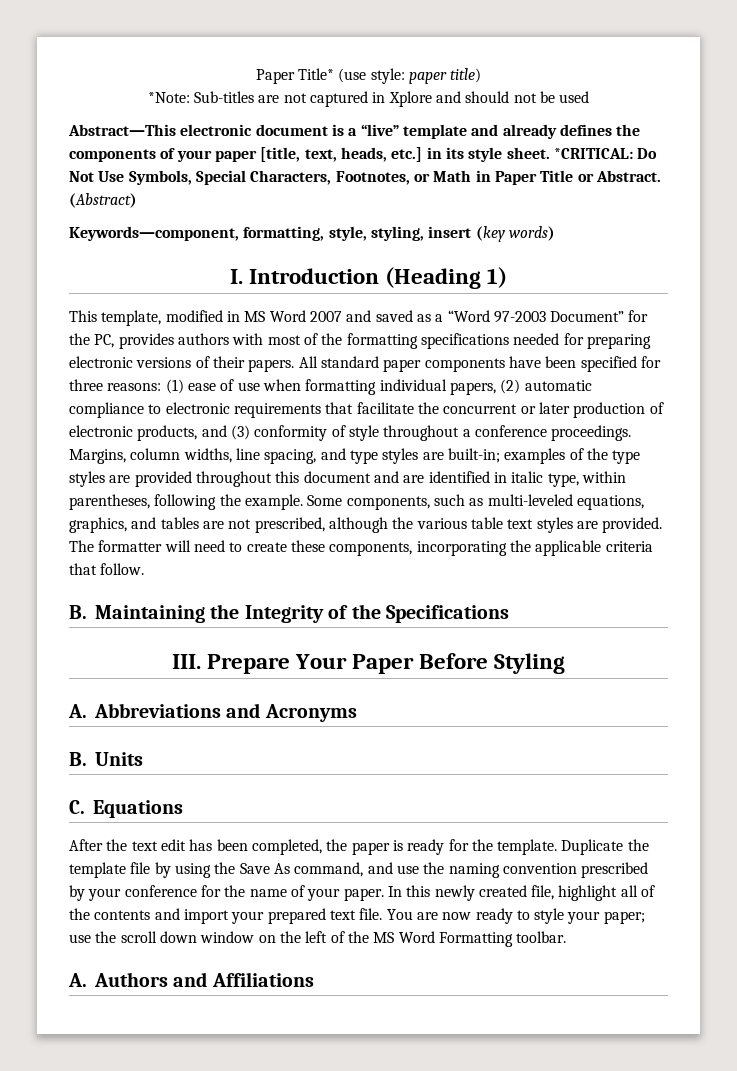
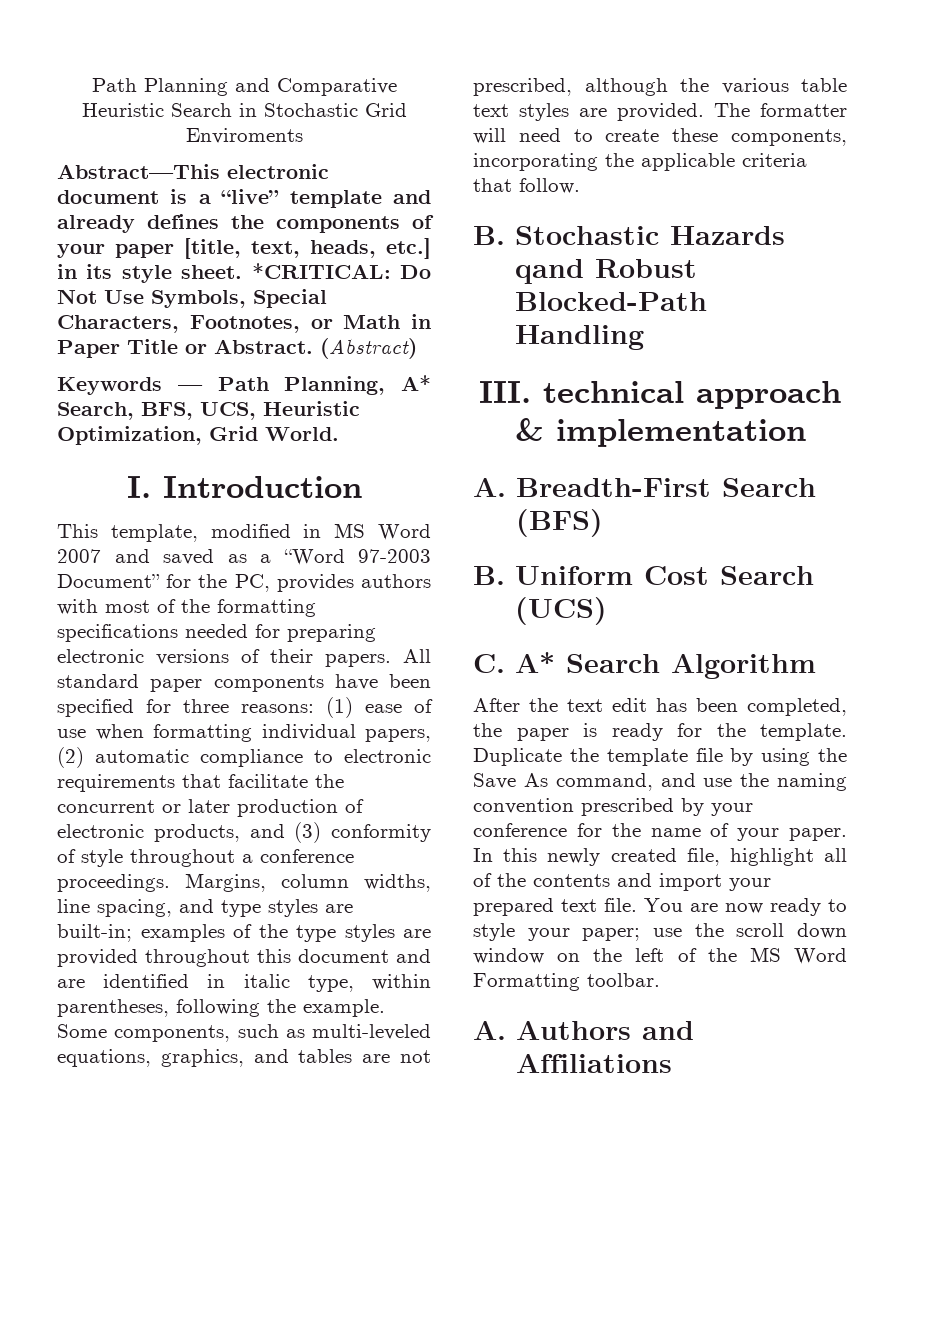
- Paper Title* (use style: paper title)
- *Note: Sub-titles are not captured in Xplore and should not be used
+ Path Planning and Comparative Heuristic Search in Stochastic Grid Enviroments
- Keywords—component, formatting, style, styling, insert (key words)
+ Keywords — Path Planning, A* Search, BFS, UCS, Heuristic Optimization, Grid World.
- I. Introduction (Heading 1)
+ I. Introduction
- B. Maintaining the Integrity of the Specifications
- III. Prepare Your Paper Before Styling
- A. Abbreviations and Acronyms
- B. Units
- C. Equations
+ B. Stochastic Hazards qand Robust Blocked-Path Handling
+ III. technical approach & implementation
+ A. Breadth-First Search (BFS)
+ B. Uniform Cost Search (UCS)
+ C. A* Search Algorithm

